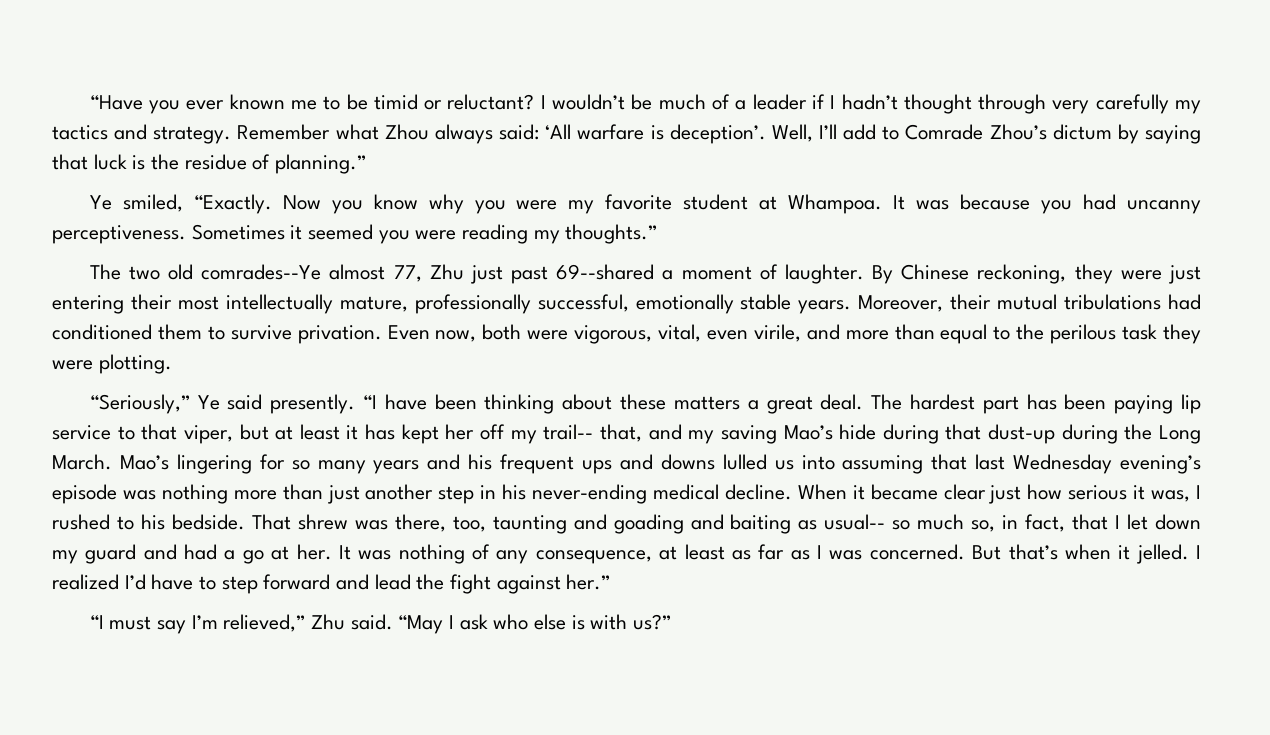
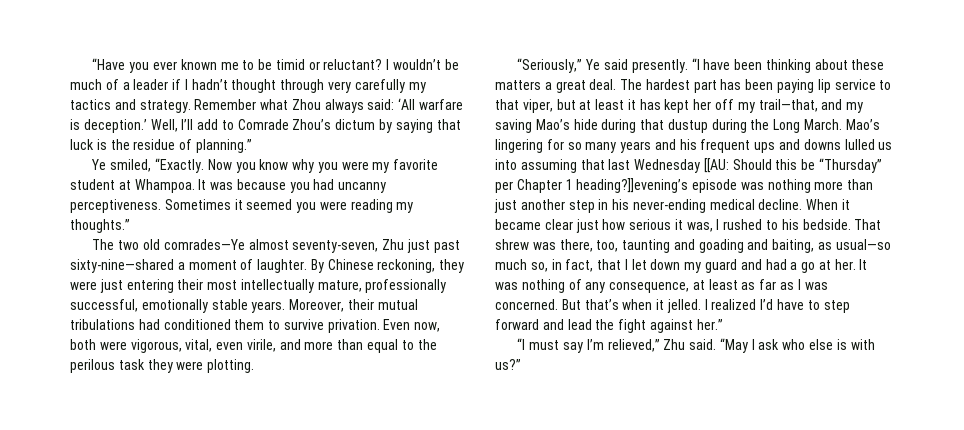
- Remember what Zhou always said: ‘All warfare is deception’.
+ Remember what Zhou always said: ‘All warfare is deception.’
- The two old comrades--Ye almost 77, Zhu just past 69--shared a moment of laughter.
+ The two old comrades—Ye almost seventy-seven, Zhu just past sixty-nine—shared a moment of laughter.
- The hardest part has been paying lip service to that viper, but at least it has kept her off my trail-- that, and my saving Mao’s hide during that dust-up during the Long March.
+ The hardest part has been paying lip service to that viper, but at least it has kept her off my trail—that, and my saving Mao’s hide during that dustup during the Long March.
- Mao’s lingering for so many years and his frequent ups and downs lulled us into assuming that last Wednesday evening’s episode was nothing more than just another step in his never-ending medical decline.
+ Mao’s lingering for so many years and his frequent ups and downs lulled us into assuming that last Wednesday [[AU: Should this be “Thursday” per Chapter 1 heading?]]evening’s episode was nothing more than just another step in his never-ending medical decline.
- That shrew was there, too, taunting and goading and baiting as usual-- so much so, in fact, that I let down my guard and had a go at her.
+ That shrew was there, too, taunting and goading and baiting, as usual—so much so, in fact, that I let down my guard and had a go at her.

